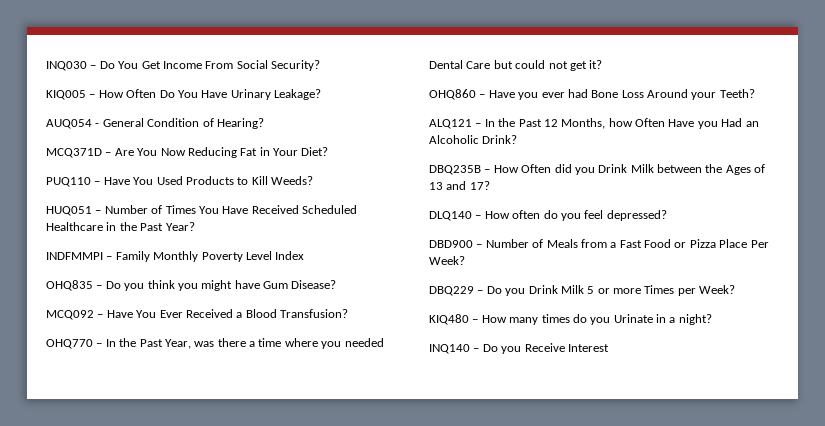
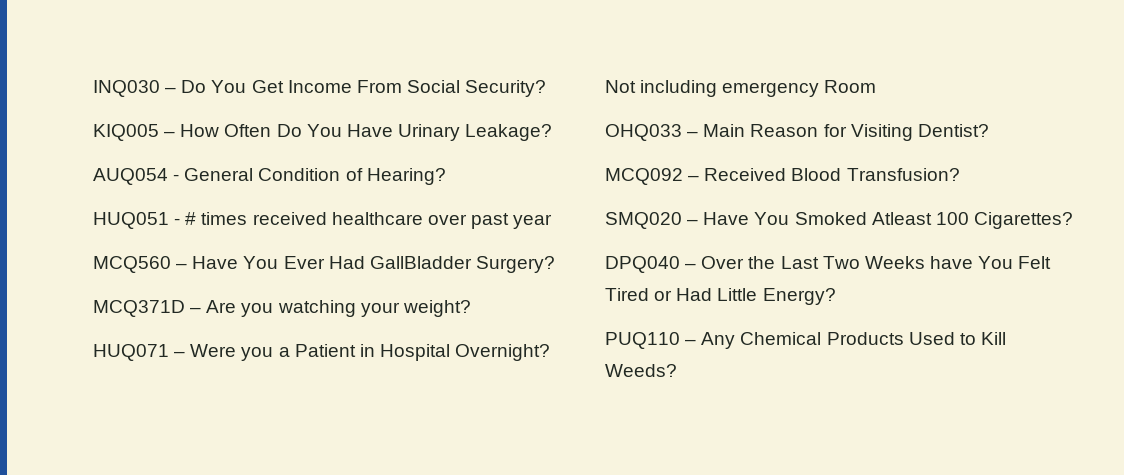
- MCQ371D – Are You Now Reducing Fat in Your Diet?
- PUQ110 – Have You Used Products to Kill Weeds?
- HUQ051 – Number of Times You Have Received Scheduled Healthcare in the Past Year?
- INDFMMPI – Family Monthly Poverty Level Index
- OHQ835 – Do you think you might have Gum Disease?
- MCQ092 – Have You Ever Received a Blood Transfusion?
- OHQ770 – In the Past Year, was there a time where you needed Dental Care but could not get it?
- OHQ860 – Have you ever had Bone Loss Around your Teeth?
- ALQ121 – In the Past 12 Months, how Often Have you Had an Alcoholic Drink?
- DBQ235B – How Often did you Drink Milk between the Ages of 13 and 17?
- DLQ140 – How often do you feel depressed?
- DBD900 – Number of Meals from a Fast Food or Pizza Place Per Week?
- DBQ229 – Do you Drink Milk 5 or more Times per Week?
- KIQ480 – How many times do you Urinate in a night?
- INQ140 – Do you Receive Interest
+ HUQ051 - # times received healthcare over past year
+ MCQ560 – Have You Ever Had GallBladder Surgery?
+ MCQ371D – Are you watching your weight?
+ HUQ071 – Were you a Patient in Hospital Overnight? Not including emergency Room
+ OHQ033 – Main Reason for Visiting Dentist?
+ MCQ092 – Received Blood Transfusion?
+ SMQ020 – Have You Smoked Atleast 100 Cigarettes?
+ DPQ040 – Over the Last Two Weeks have You Felt Tired or Had Little Energy?
+ PUQ110 – Any Chemical Products Used to Kill Weeds?

